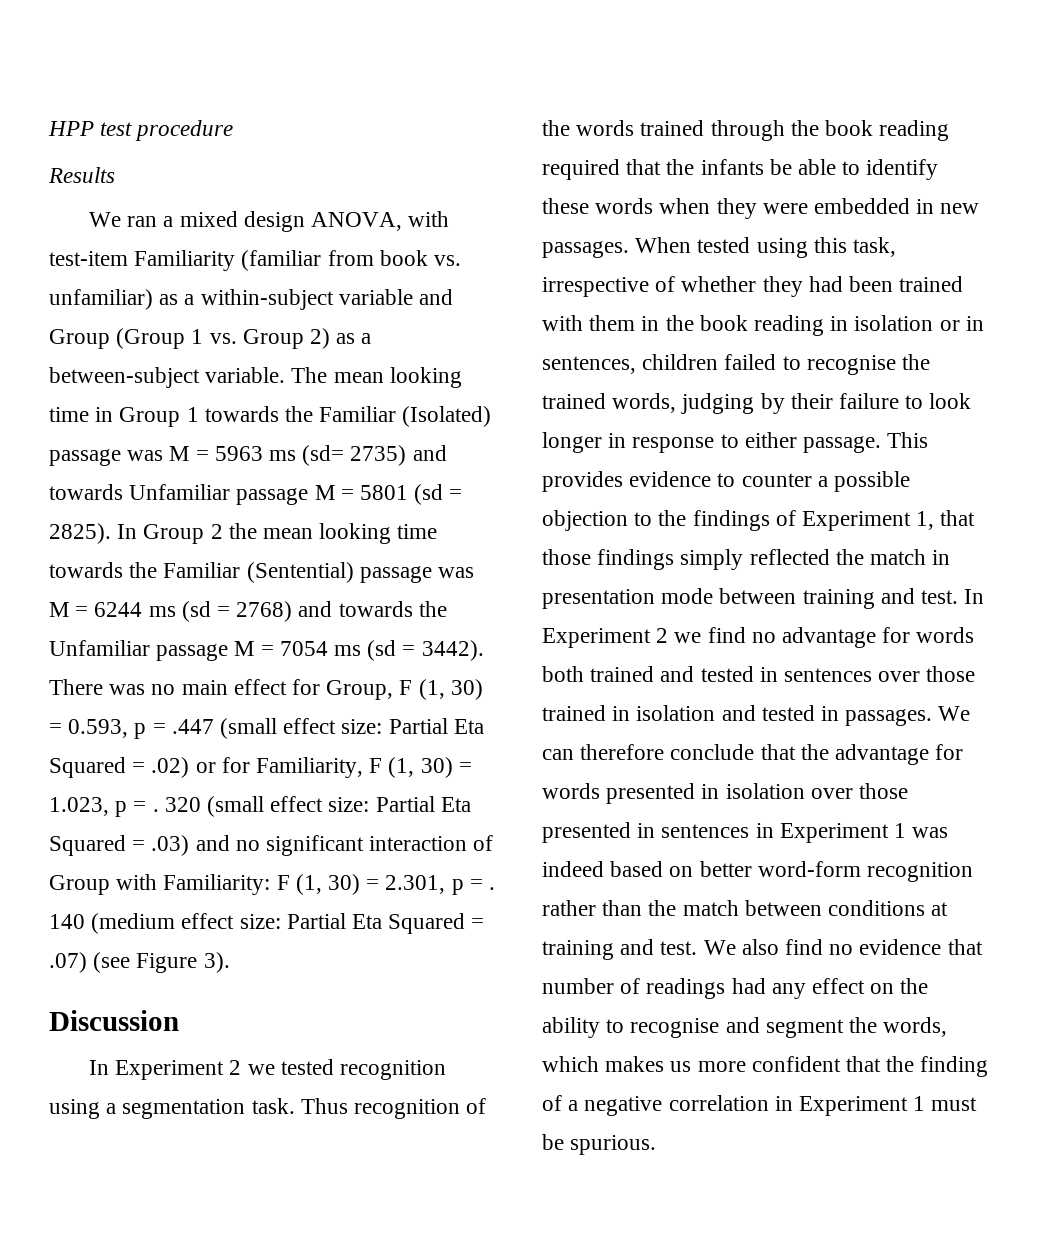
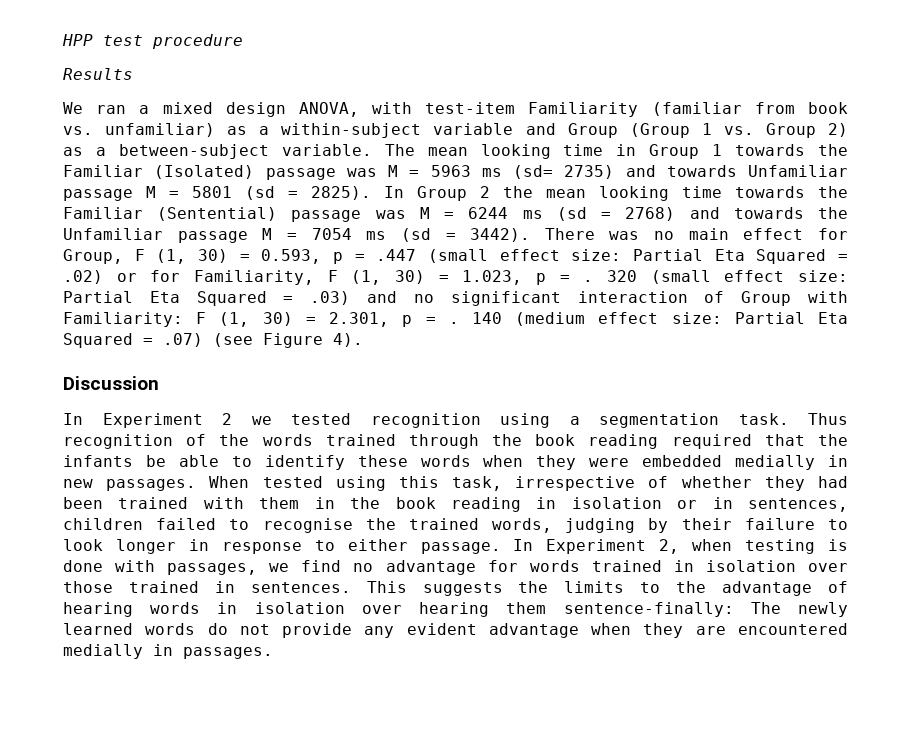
- 140 (medium effect size: Partial Eta Squared = .07) (see Figure 3).
+ 140 (medium effect size: Partial Eta Squared = .07) (see Figure 4).
- Thus recognition of the words trained through the book reading required that the infants be able to identify these words when they were embedded in new passages.
+ Thus recognition of the words trained through the book reading required that the infants be able to identify these words when they were embedded medially in new passages.
- This provides evidence to counter a possible objection to the findings of Experiment 1, that those findings simply reflected the match in presentation mode between training and test. In Experiment 2 we find no advantage for words both trained and tested in sentences over those trained in isolation and tested in passages. We can therefore conclude that the advantage for words presented in isolation over those presented in sentences in Experiment 1 was indeed based on better word-form recognition rather than the match between conditions at training and test. We also find no evidence that number of readings had any effect on the ability to recognise and segment the words, which makes us more confident that the finding of a negative correlation in Experiment 1 must be spurious.
+ In Experiment 2, when testing is done with passages, we find no advantage for words trained in isolation over those trained in sentences. This suggests the limits to the advantage of hearing words in isolation over hearing them sentence-finally: The newly learned words do not provide any evident advantage when they are encountered medially in passages.

